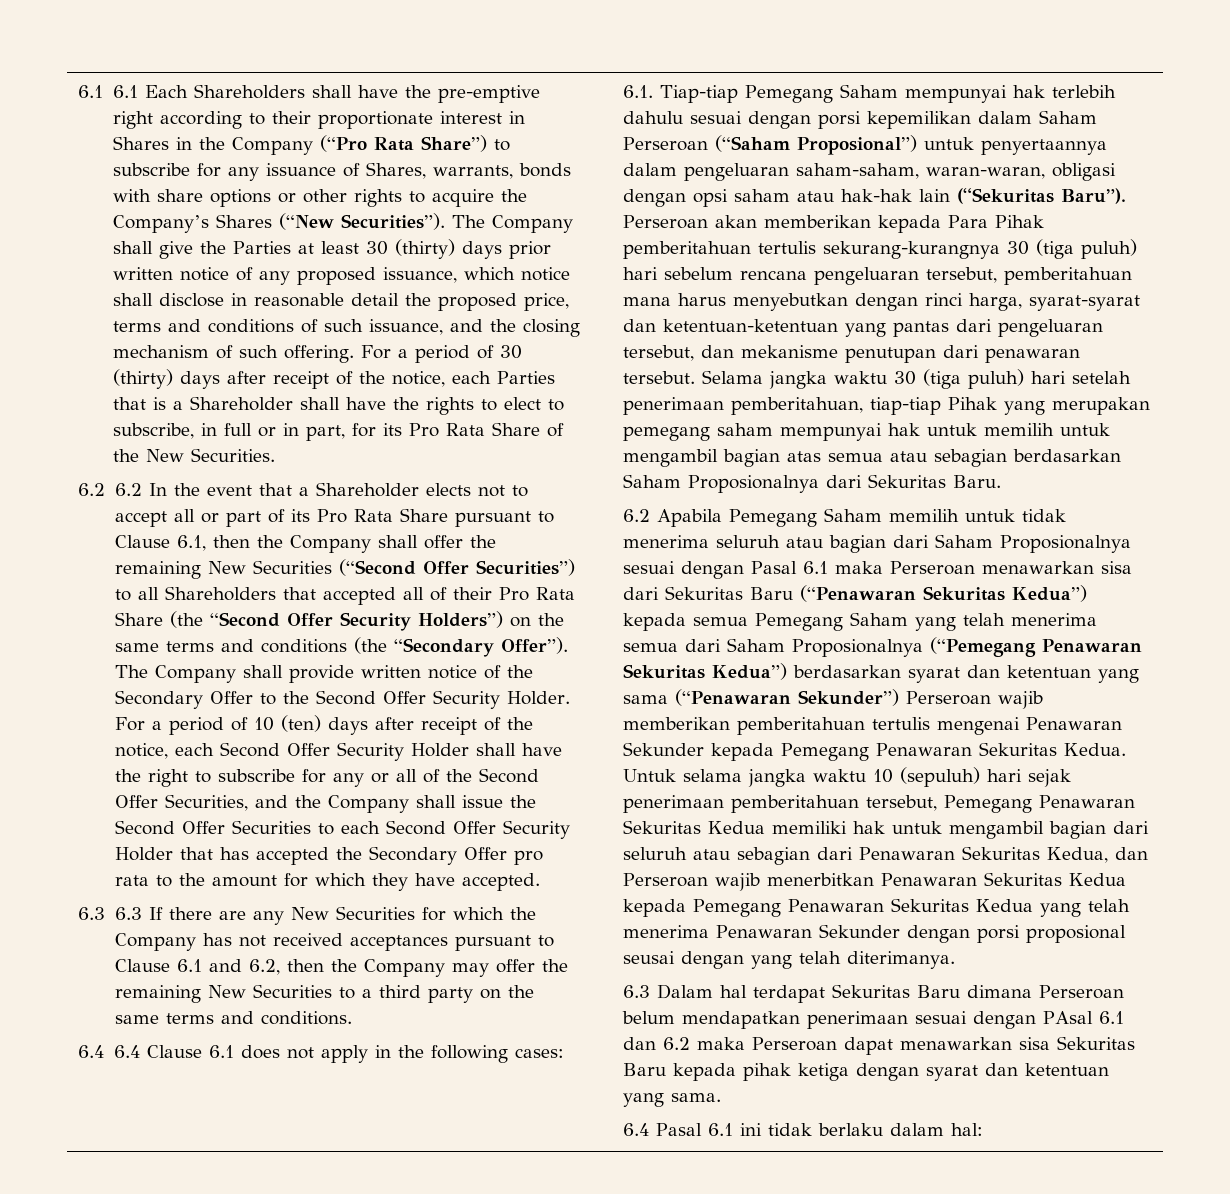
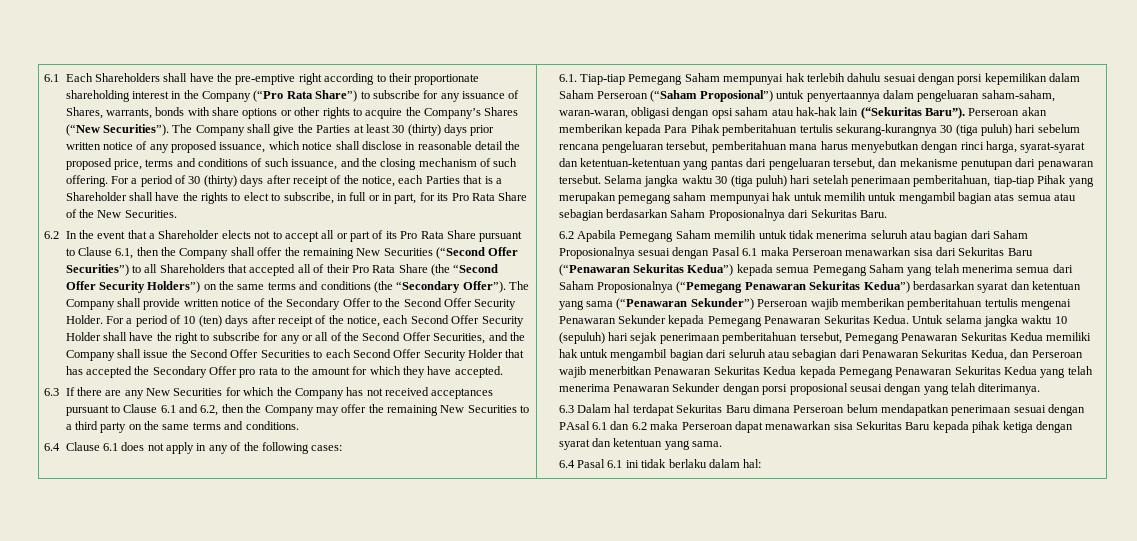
- 6.1 6.1 Each Shareholders shall have the pre-emptive right according to their proportionate interest in Shares in the Company (“Pro Rata Share”) to subscribe for any issuance of Shares, warrants, bonds with share options or other rights to acquire the Company’s Shares (“New Securities”).
+ 6.1 Each Shareholders shall have the pre-emptive right according to their proportionate shareholding interest in the Company (“Pro Rata Share”) to subscribe for any issuance of Shares, warrants, bonds with share options or other rights to acquire the Company’s Shares (“New Securities”).
- 6.2 6.2 In the event that a Shareholder elects not to accept all or part of its Pro Rata Share pursuant to Clause 6.1, then the Company shall offer the remaining New Securities (“Second Offer Securities”) to all Shareholders that accepted all of their Pro Rata Share (the “Second Offer Security Holders”) on the same terms and conditions (the “Secondary Offer”).
+ 6.2 In the event that a Shareholder elects not to accept all or part of its Pro Rata Share pursuant to Clause 6.1, then the Company shall offer the remaining New Securities (“Second Offer Securities”) to all Shareholders that accepted all of their Pro Rata Share (the “Second Offer Security Holders”) on the same terms and conditions (the “Secondary Offer”).
- 6.3 6.3 If there are any New Securities for which the Company has not received acceptances pursuant to Clause 6.1 and 6.2, then the Company may offer the remaining New Securities to a third party on the same terms and conditions.
+ 6.3 If there are any New Securities for which the Company has not received acceptances pursuant to Clause 6.1 and 6.2, then the Company may offer the remaining New Securities to a third party on the same terms and conditions.
- 6.4 6.4 Clause 6.1 does not apply in the following cases:
+ 6.4 Clause 6.1 does not apply in any of the following cases:

